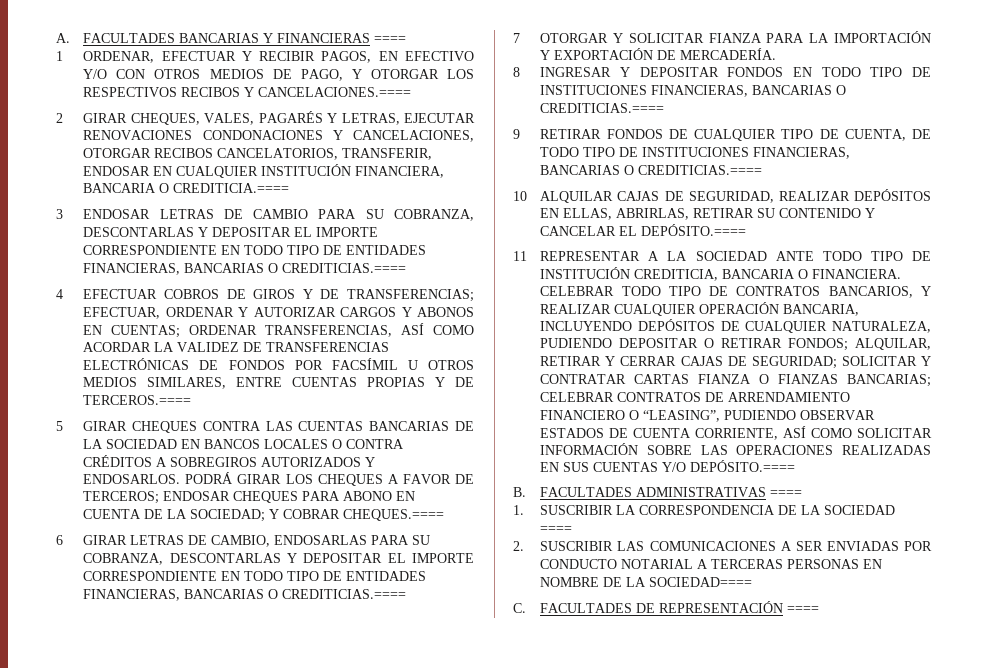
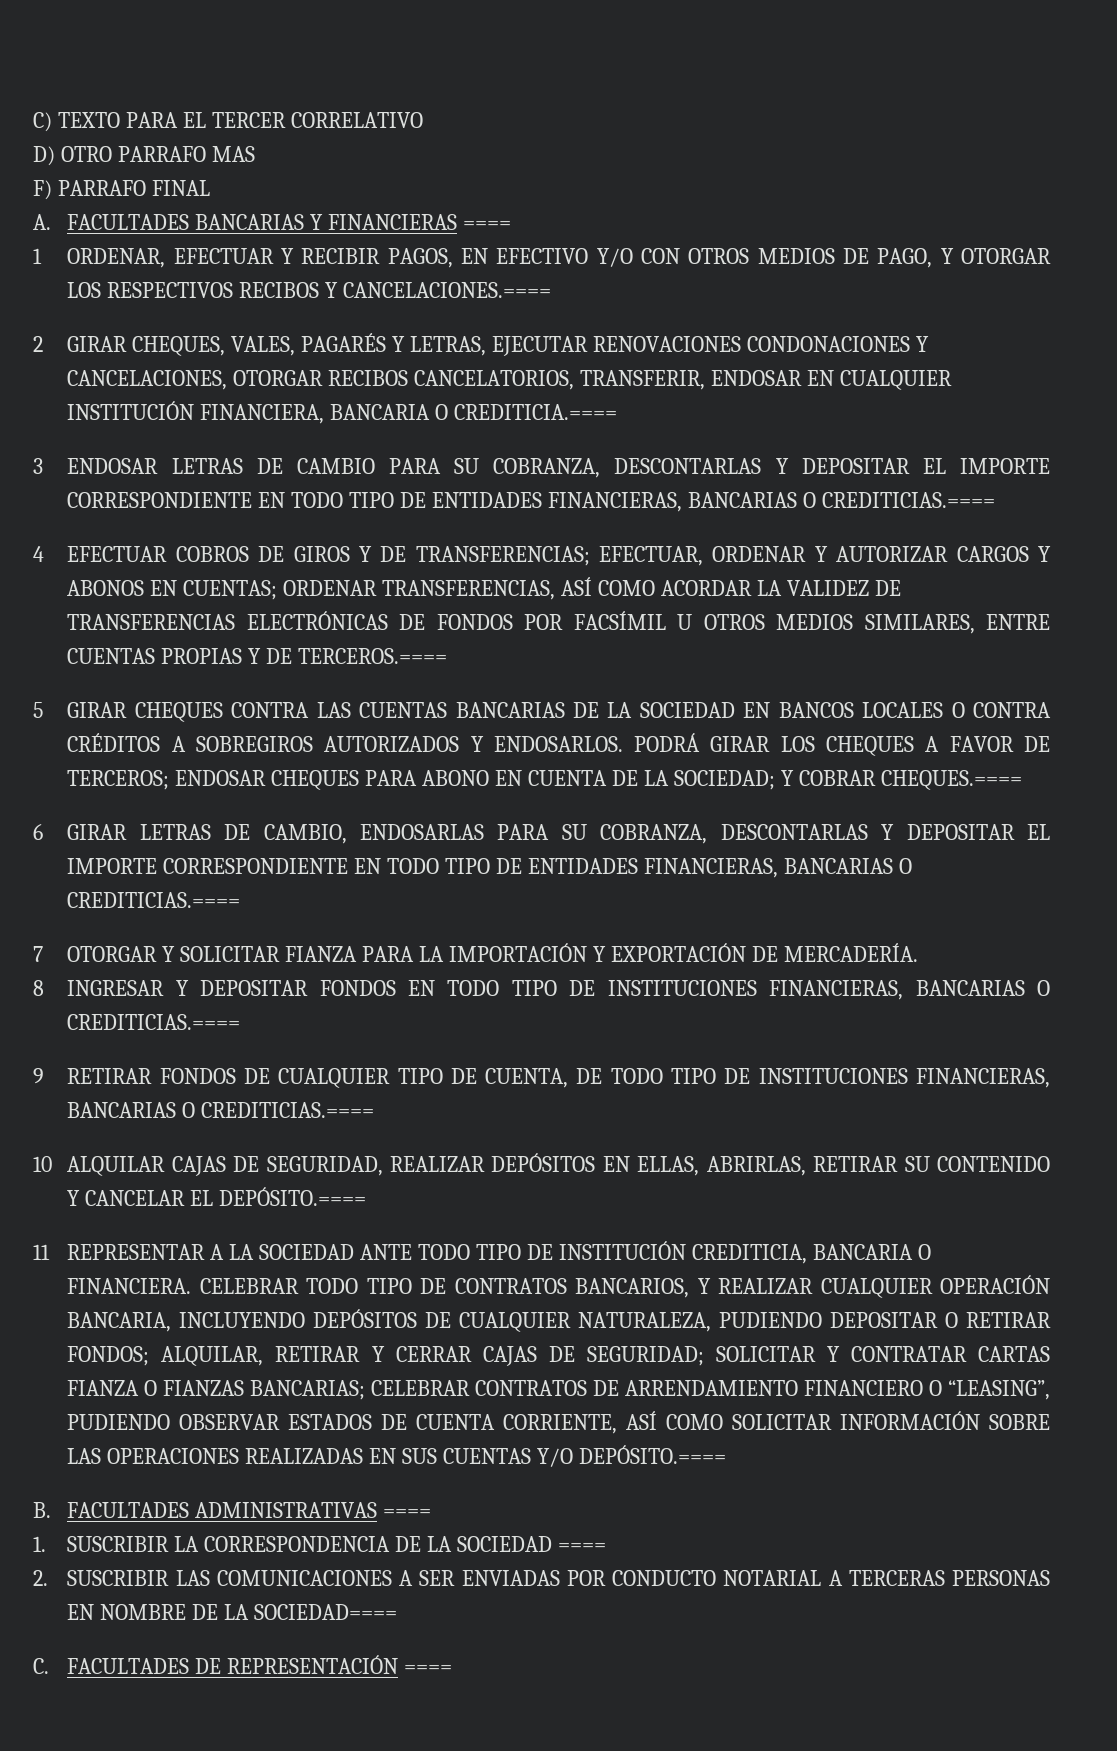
+ C) TEXTO PARA EL TERCER CORRELATIVO
+ D) OTRO PARRAFO MAS
+ F) PARRAFO FINAL

